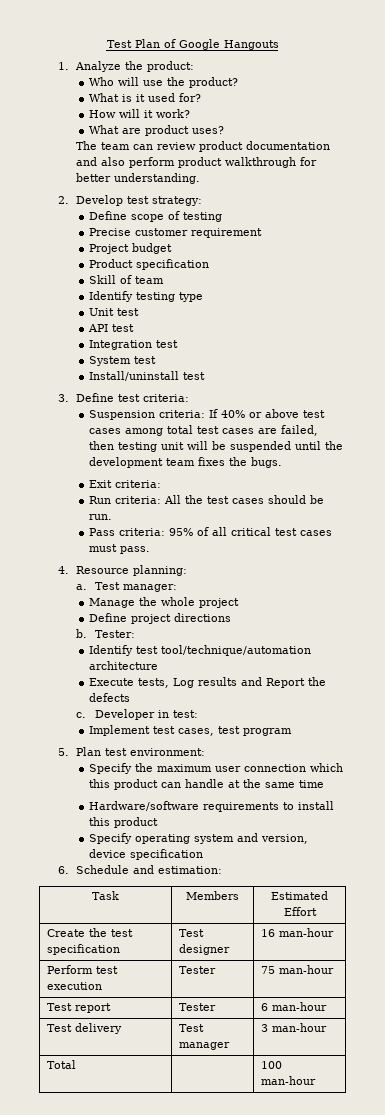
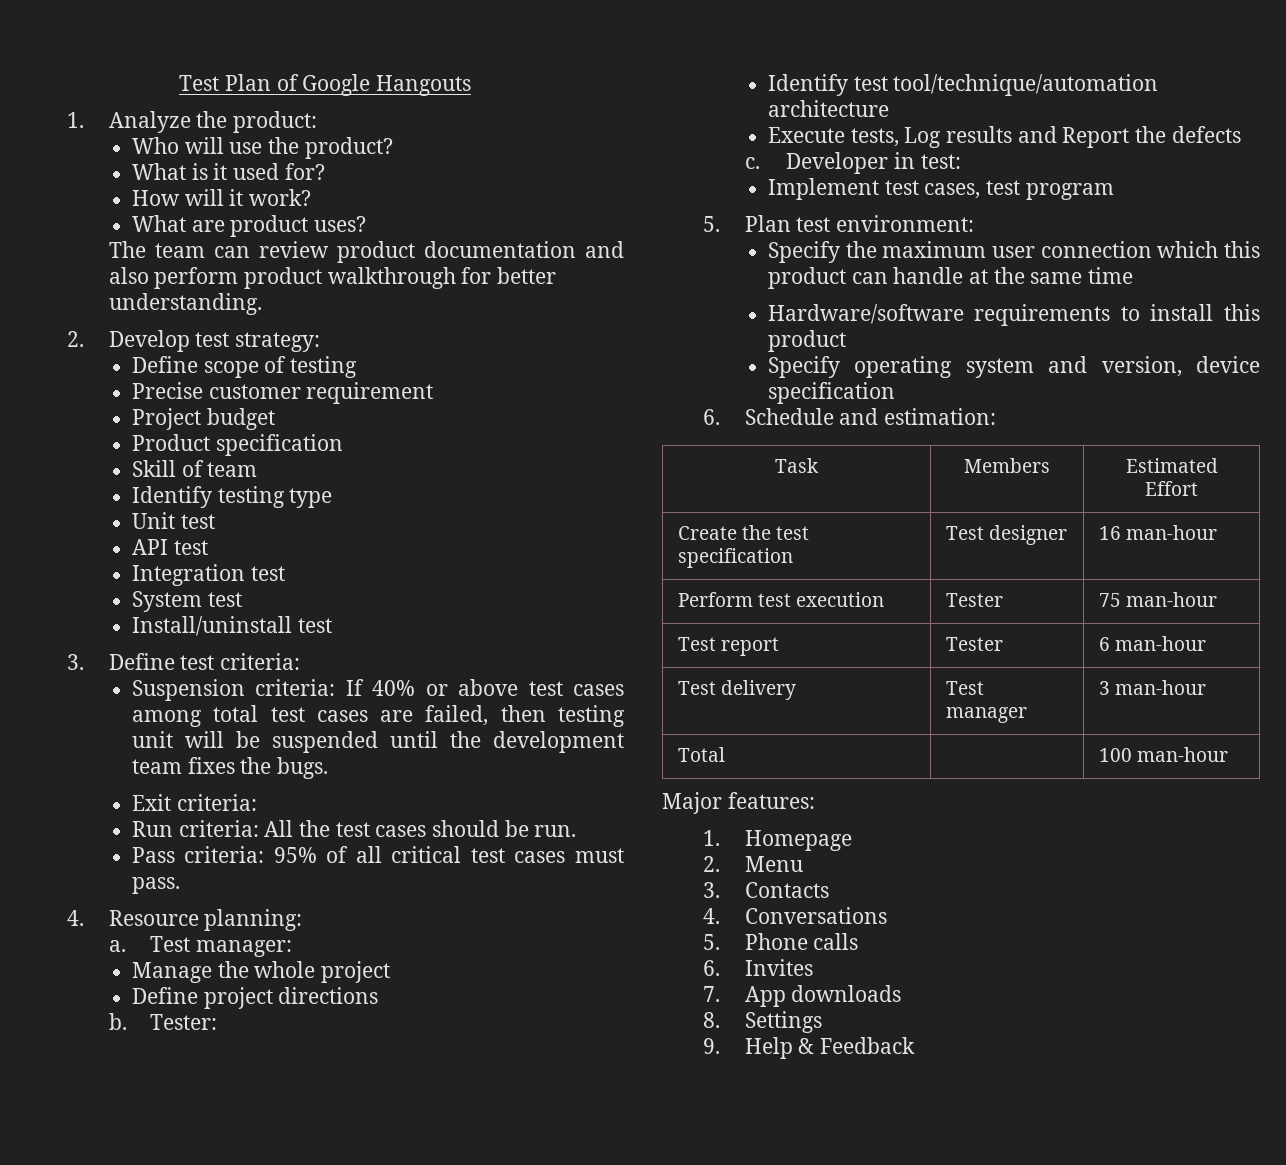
+ Major features:
+ 1. Homepage
+ 2. Menu
+ 3. Contacts
+ 4. Conversations
+ 5. Phone calls
+ 6. Invites
+ 7. App downloads
+ 8. Settings
+ 9. Help & Feedback

